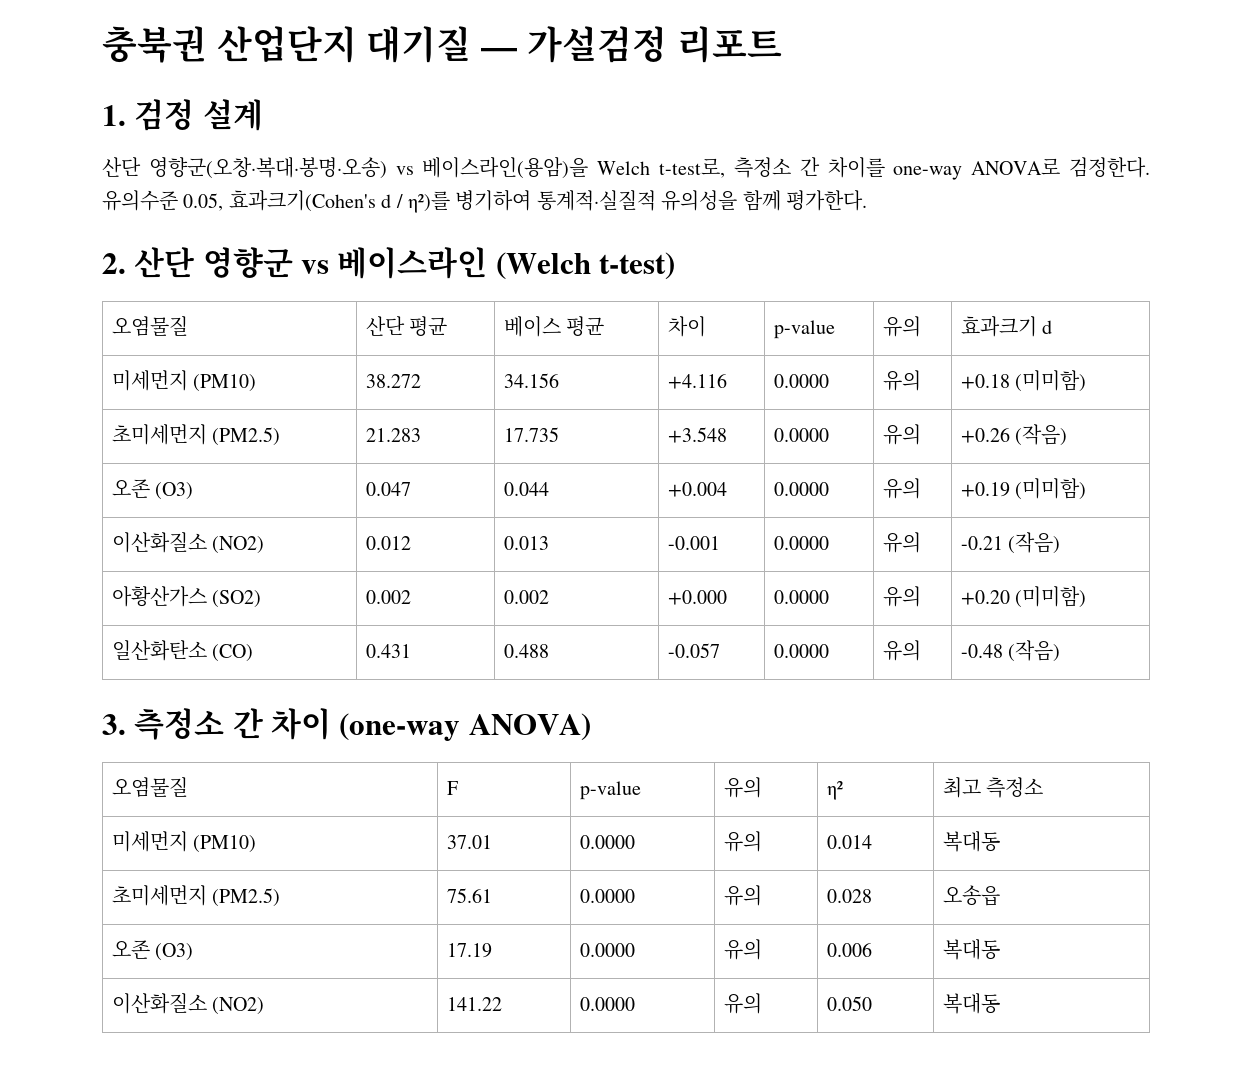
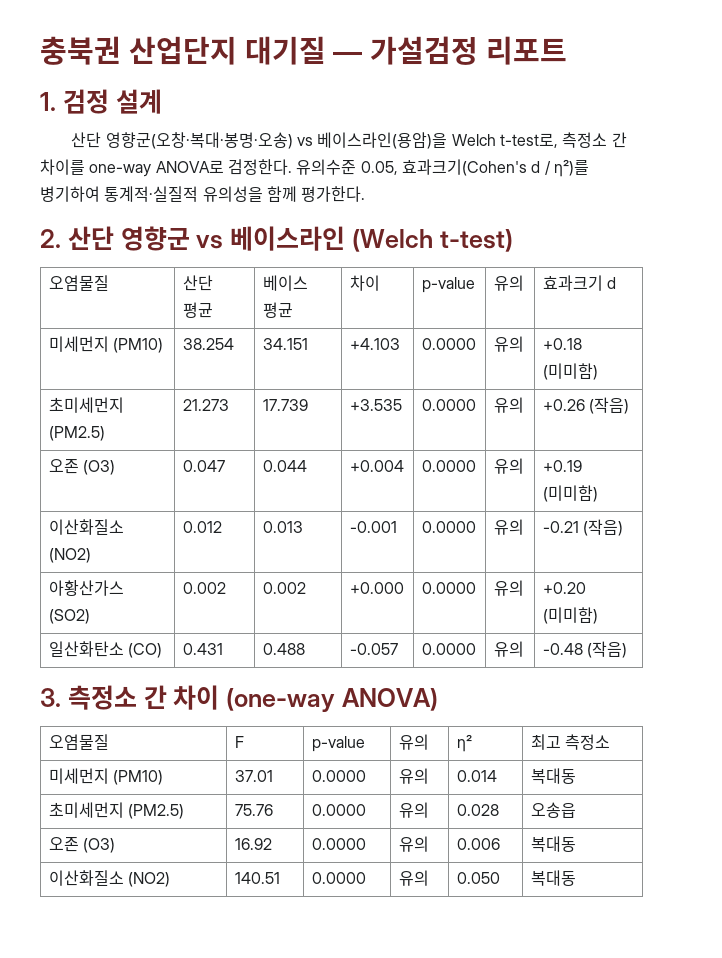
- 미세먼지 (PM10) | 38.272 | 34.156 | +4.116 | 0.0000 | 유의 | +0.18 (미미함)
+ 미세먼지 (PM10) | 38.254 | 34.151 | +4.103 | 0.0000 | 유의 | +0.18 (미미함)
- 초미세먼지 (PM2.5) | 21.283 | 17.735 | +3.548 | 0.0000 | 유의 | +0.26 (작음)
+ 초미세먼지 (PM2.5) | 21.273 | 17.739 | +3.535 | 0.0000 | 유의 | +0.26 (작음)
- 초미세먼지 (PM2.5) | 75.61 | 0.0000 | 유의 | 0.028 | 오송읍
+ 초미세먼지 (PM2.5) | 75.76 | 0.0000 | 유의 | 0.028 | 오송읍
- 오존 (O3) | 17.19 | 0.0000 | 유의 | 0.006 | 복대동
+ 오존 (O3) | 16.92 | 0.0000 | 유의 | 0.006 | 복대동
- 이산화질소 (NO2) | 141.22 | 0.0000 | 유의 | 0.050 | 복대동
+ 이산화질소 (NO2) | 140.51 | 0.0000 | 유의 | 0.050 | 복대동

